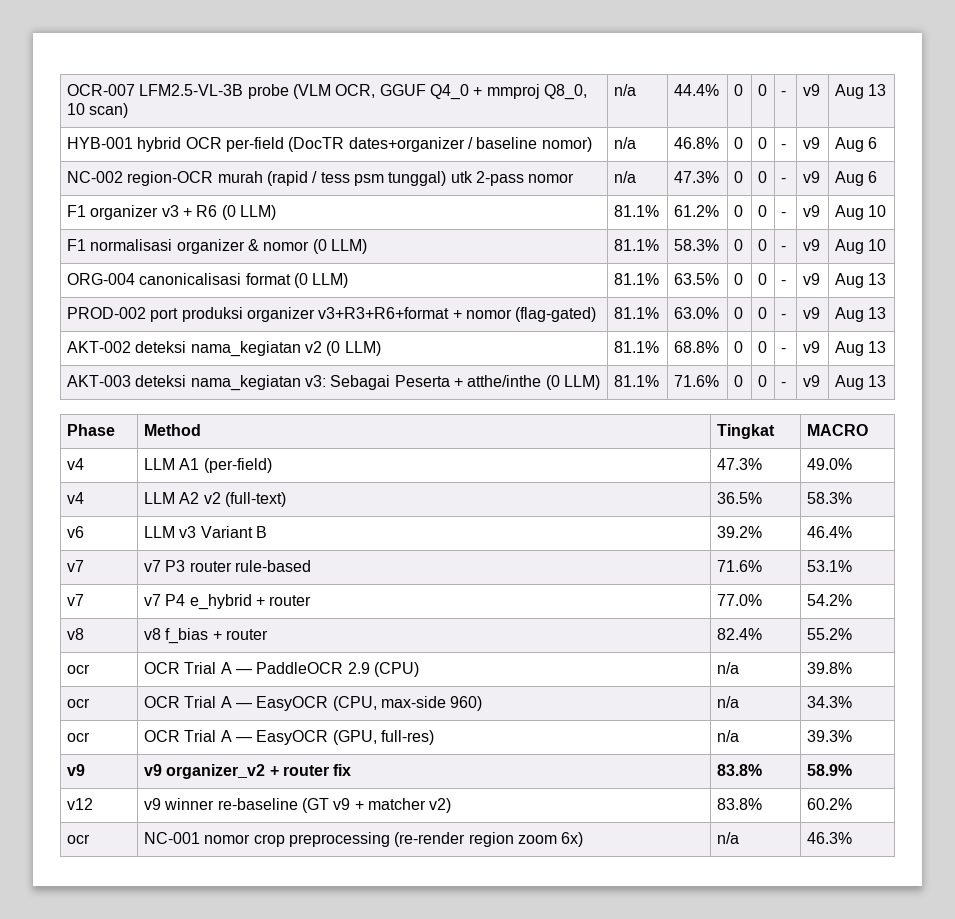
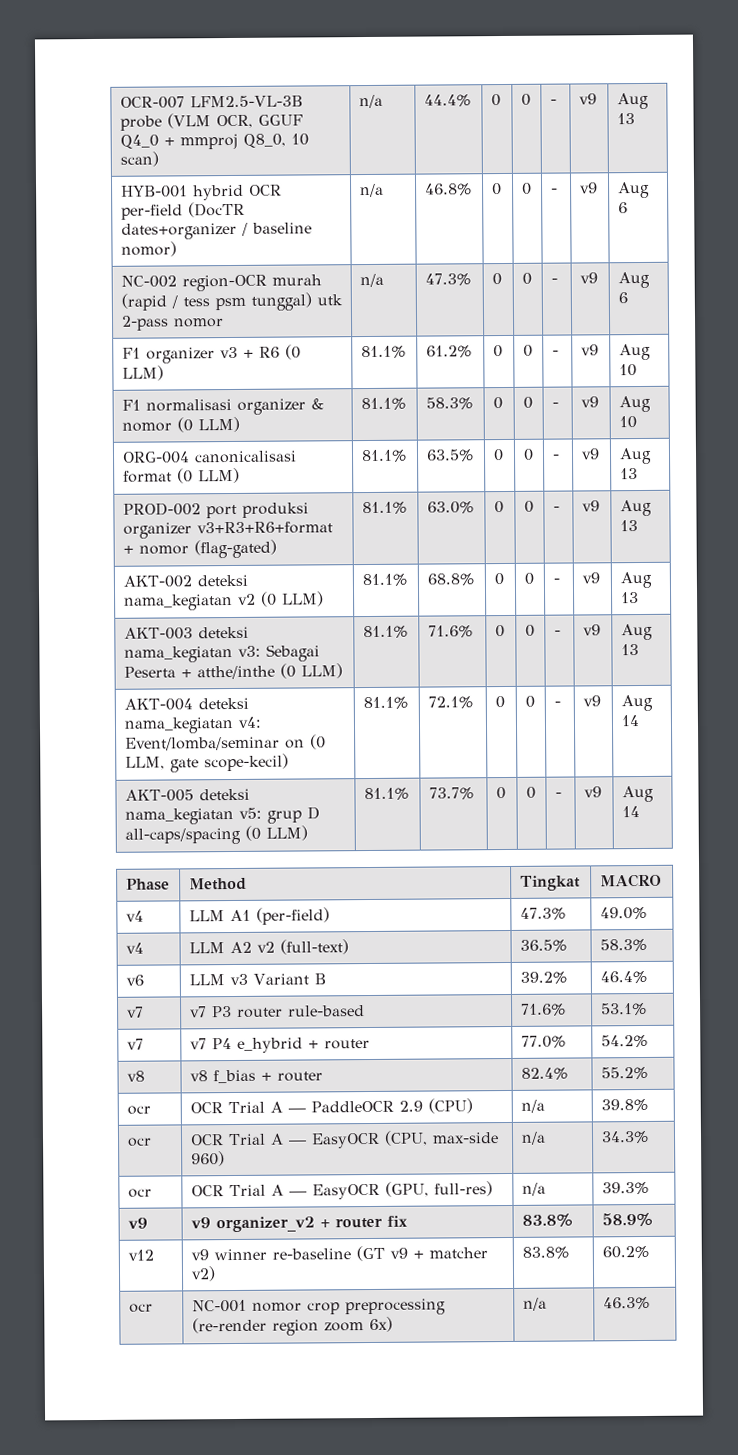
+ AKT-004 deteksi nama_kegiatan v4: Event/lomba/seminar on (0 LLM, gate scope-kecil) | 81.1% | 72.1% | 0 | 0 | - | v9 | Aug 14
+ AKT-005 deteksi nama_kegiatan v5: grup D all-caps/spacing (0 LLM) | 81.1% | 73.7% | 0 | 0 | - | v9 | Aug 14

